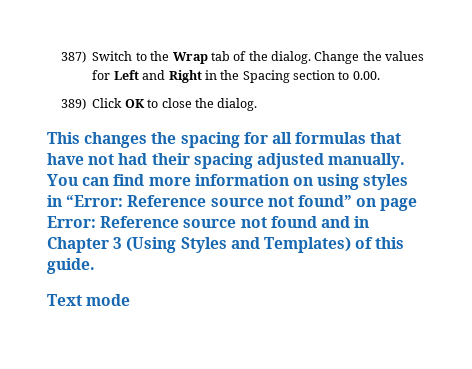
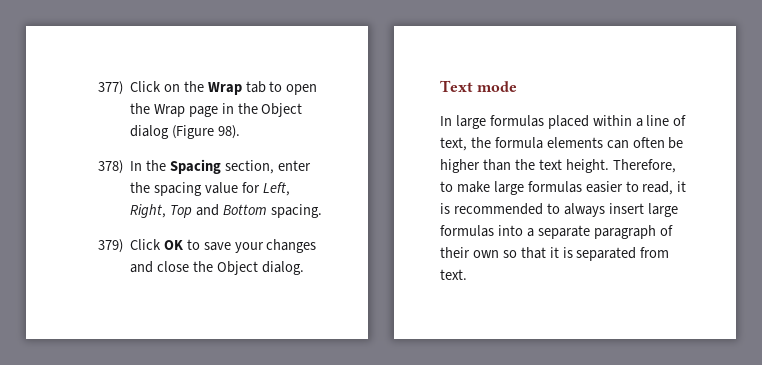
- 387) Switch to the Wrap tab of the dialog. Change the values for Left and Right in the Spacing section to 0.00.
- 389) Click OK to close the dialog.
+ 377) Click on the Wrap tab to open the Wrap page in the Object dialog (Figure 98).
+ 378) In the Spacing section, enter the spacing value for Left, Right, Top and Bottom spacing.
+ 379) Click OK to save your changes and close the Object dialog.
- This changes the spacing for all formulas that have not had their spacing adjusted manually. You can find more information on using styles in “Error: Reference source not found” on page Error: Reference source not found and in Chapter 3 (Using Styles and Templates) of this guide.
  Text mode
+ In large formulas placed within a line of text, the formula elements can often be higher than the text height. Therefore, to make large formulas easier to read, it is recommended to always insert large formulas into a separate paragraph of their own so that it is separated from text.

